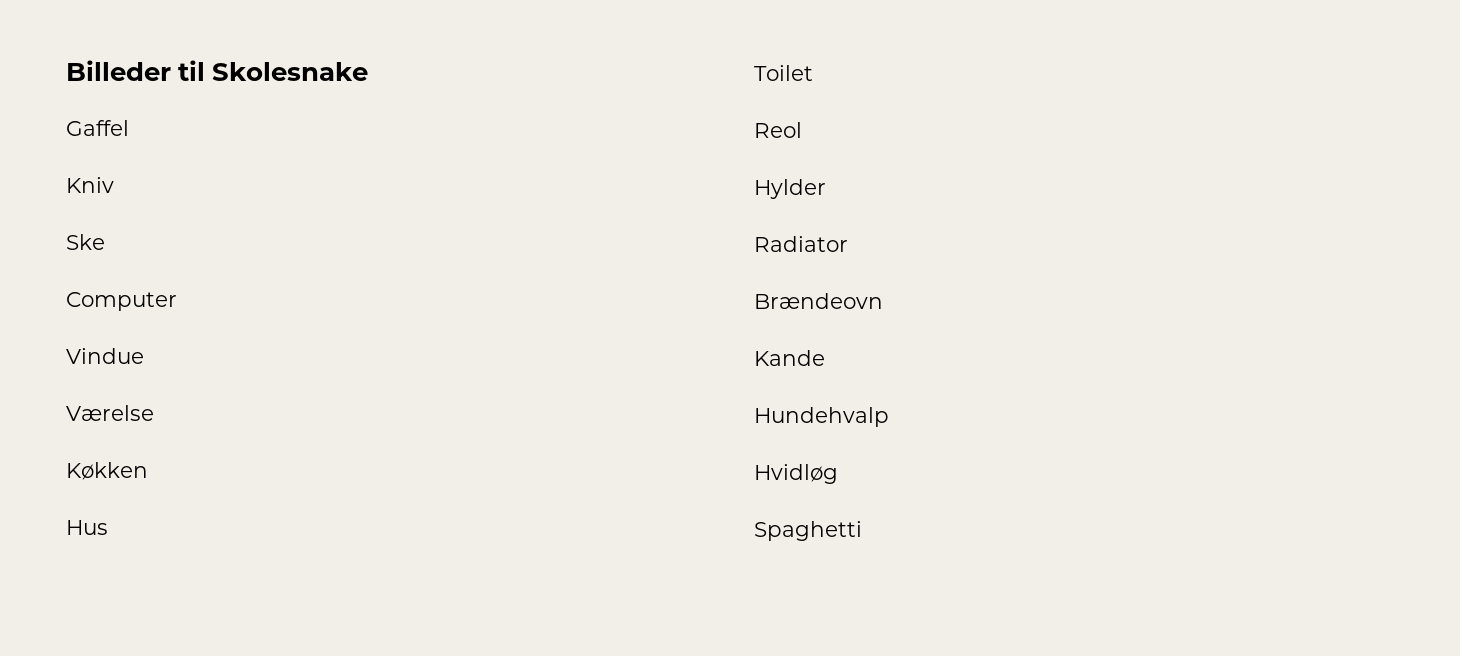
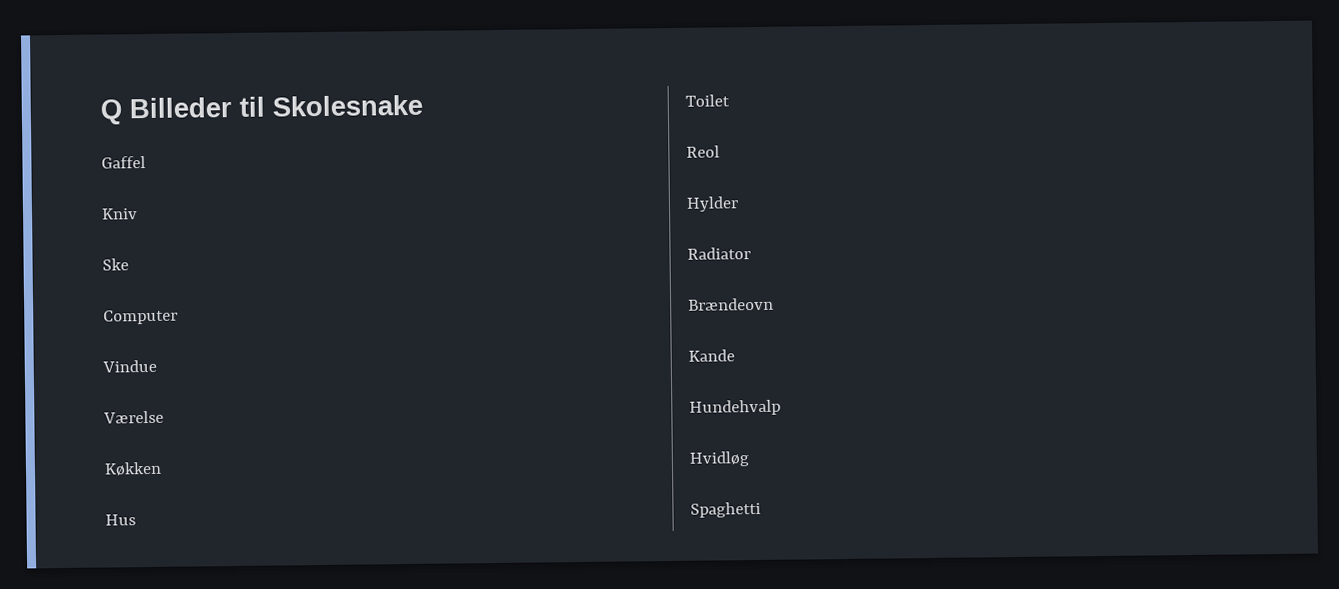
- Billeder til Skolesnake
+ Q Billeder til Skolesnake

